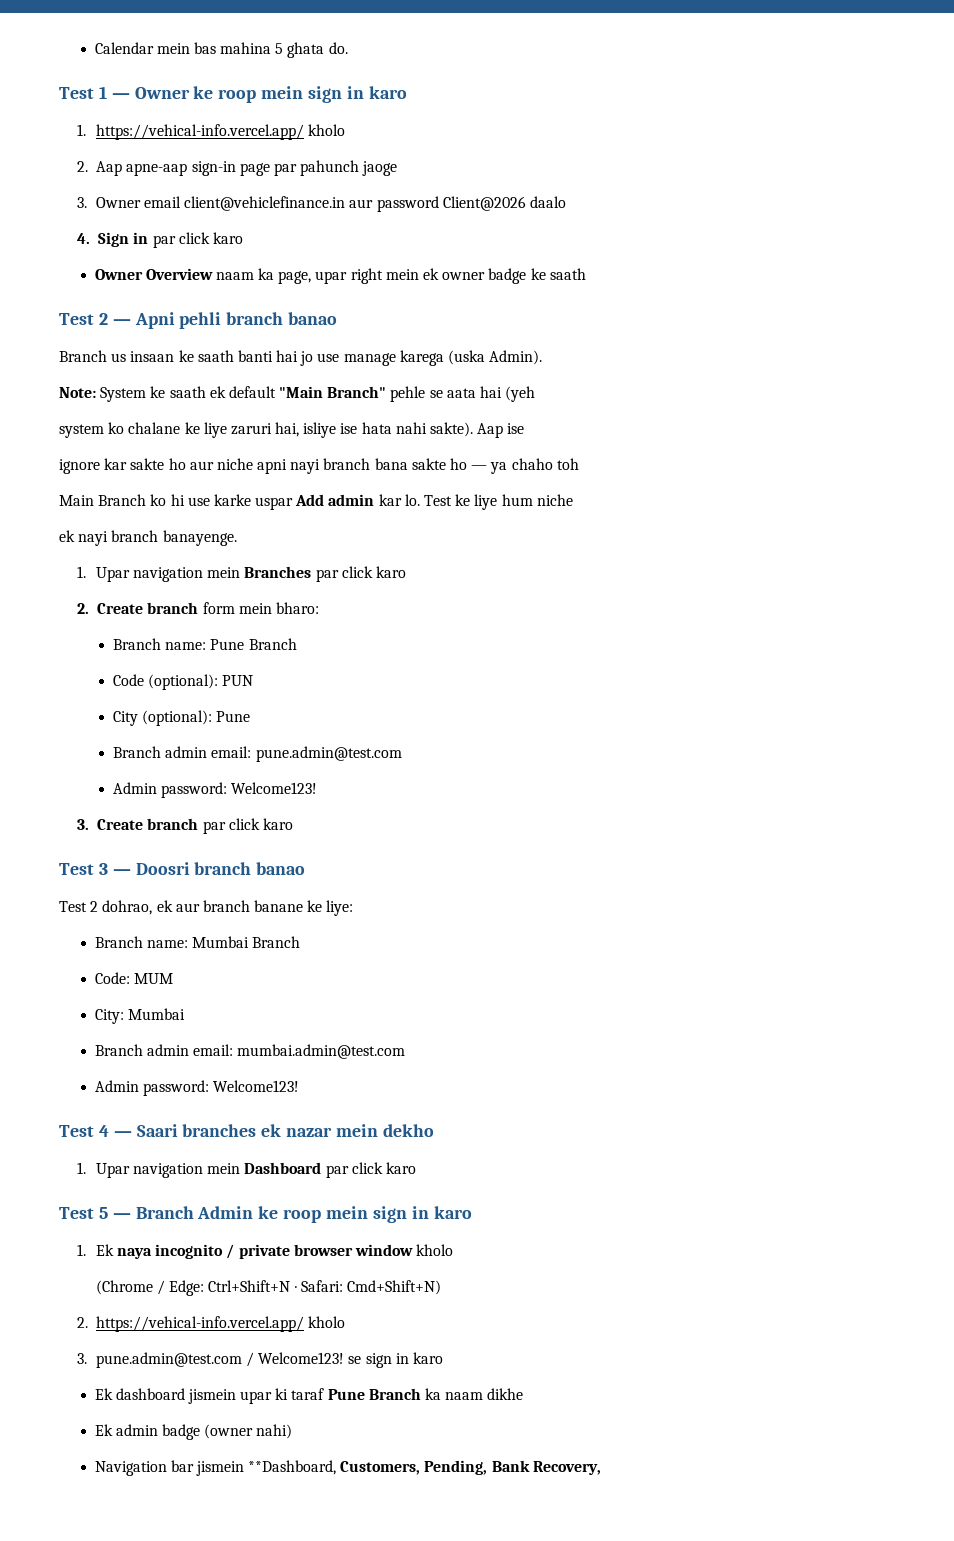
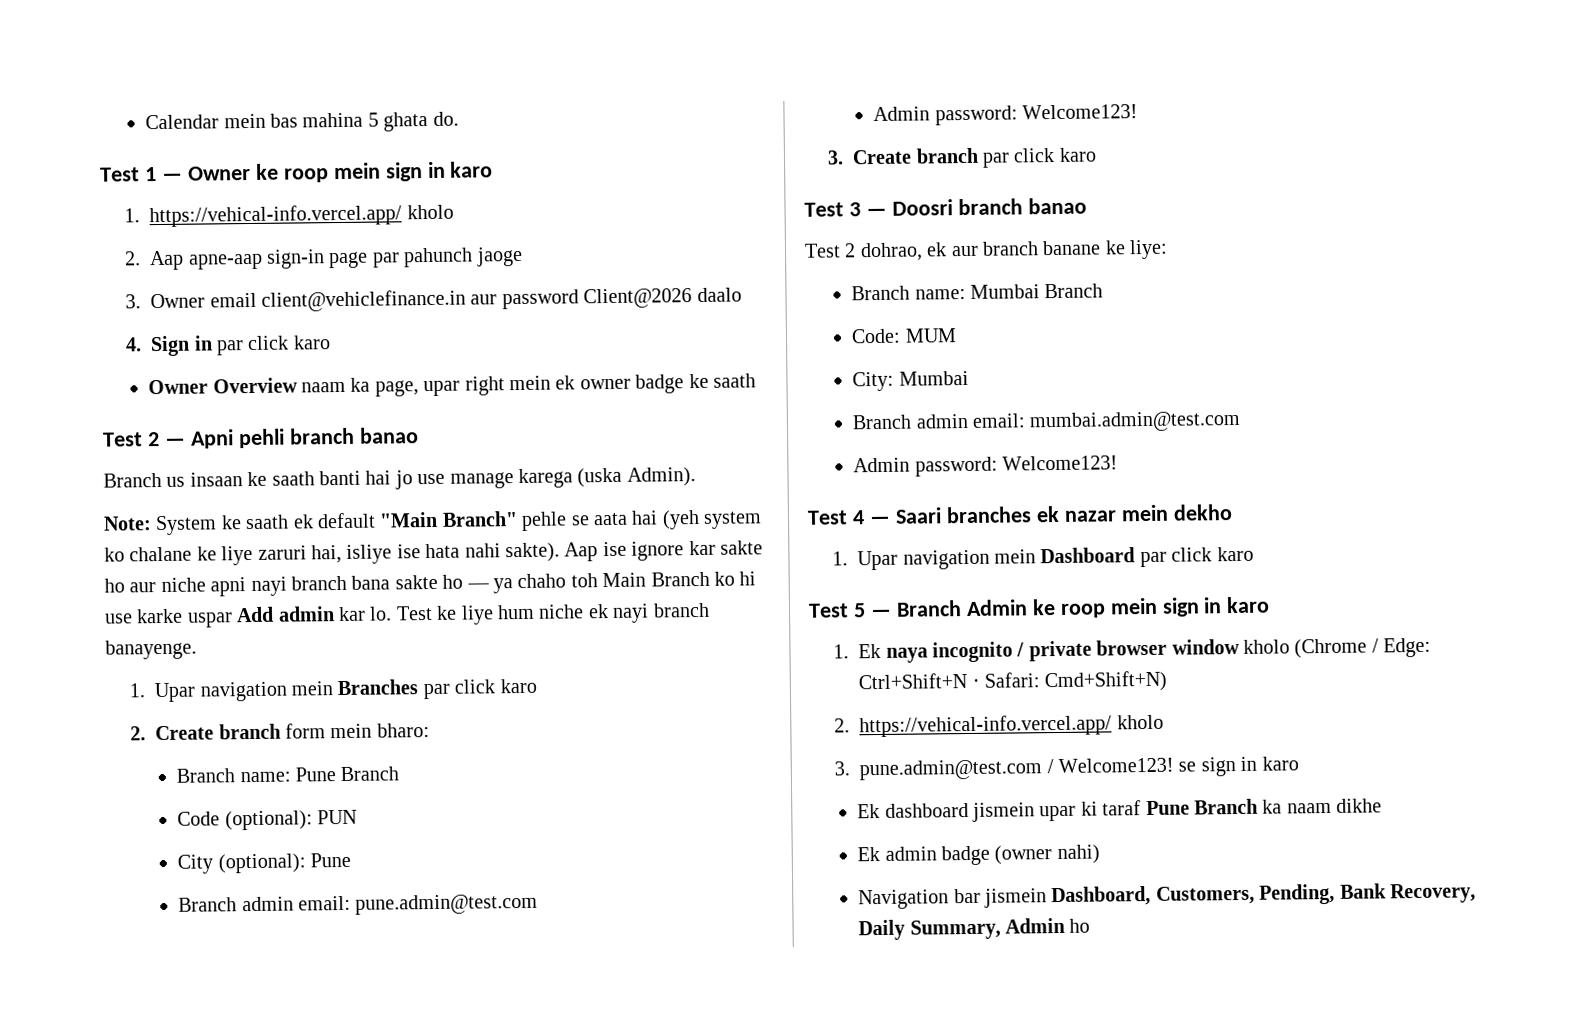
- Note: System ke saath ek default "Main Branch" pehle se aata hai (yeh
- system ko chalane ke liye zaruri hai, isliye ise hata nahi sakte).
+ Note: System ke saath ek default "Main Branch" pehle se aata hai (yeh system ko chalane ke liye zaruri hai, isliye ise hata nahi sakte).
- Aap ise
- ignore kar sakte ho aur niche apni nayi branch bana sakte ho — ya chaho toh
- Main Branch ko hi use karke uspar Add admin kar lo.
+ Aap ise ignore kar sakte ho aur niche apni nayi branch bana sakte ho — ya chaho toh Main Branch ko hi use karke uspar Add admin kar lo.
- Test ke liye hum niche
- ek nayi branch banayenge.
+ Test ke liye hum niche ek nayi branch banayenge.
- 1. Ek naya incognito / private browser window kholo
- (Chrome / Edge: Ctrl+Shift+N · Safari: Cmd+Shift+N)
+ 1. Ek naya incognito / private browser window kholo (Chrome / Edge: Ctrl+Shift+N · Safari: Cmd+Shift+N)
- Navigation bar jismein **Dashboard, Customers, Pending, Bank Recovery,
+ Navigation bar jismein Dashboard, Customers, Pending, Bank Recovery, Daily Summary, Admin ho

